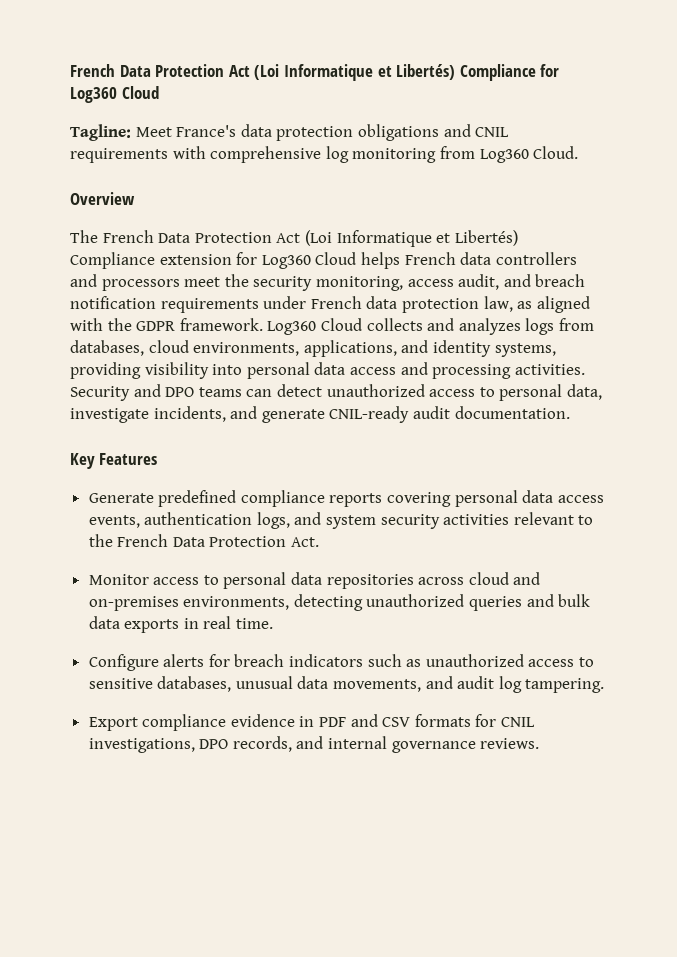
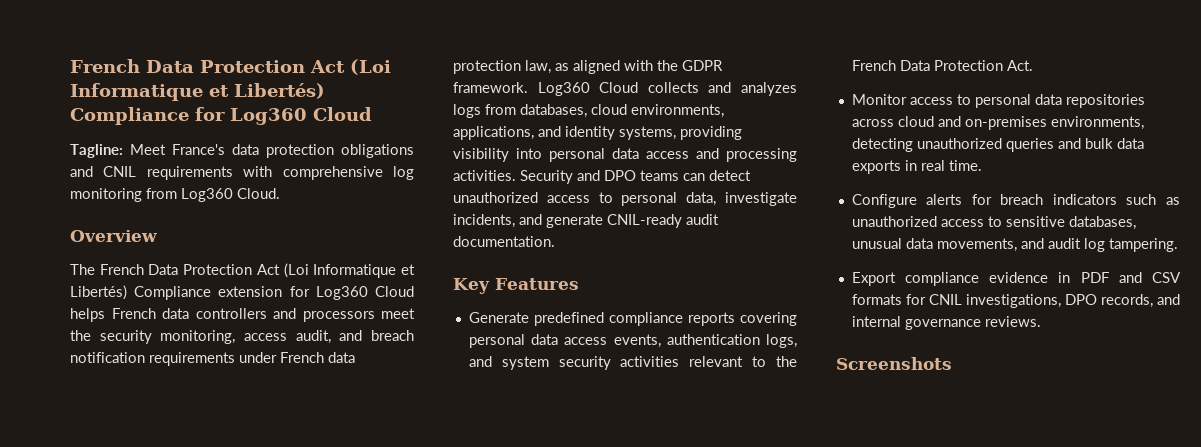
+ Screenshots

